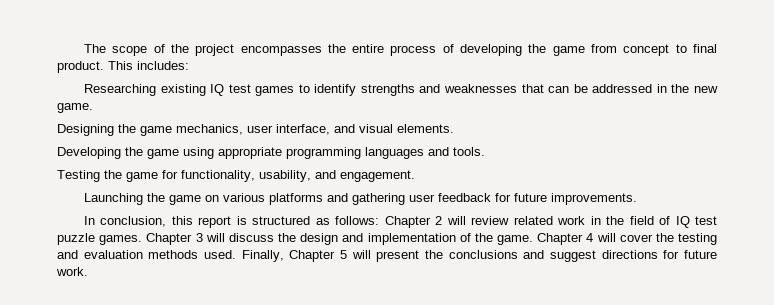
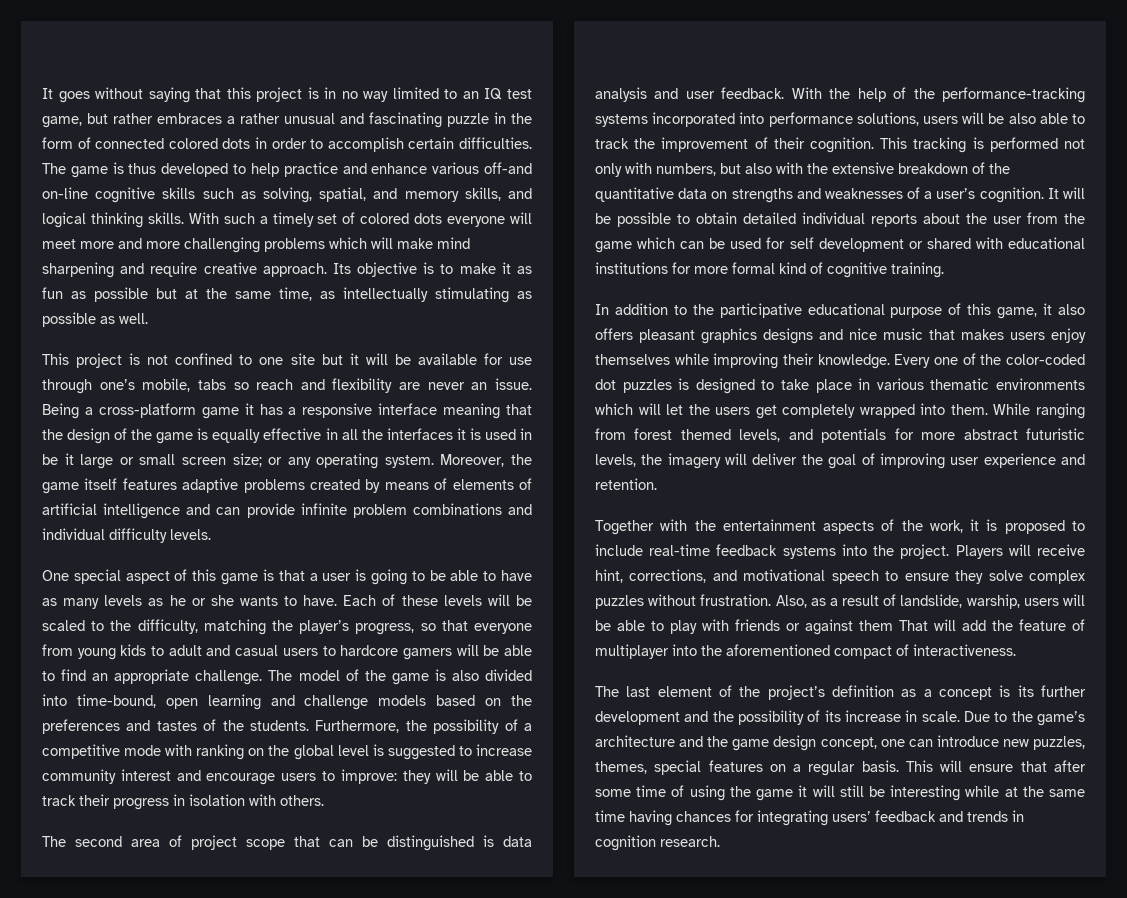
- The scope of the project encompasses the entire process of developing the game from concept to final product. This includes:
- Researching existing IQ test games to identify strengths and weaknesses that can be addressed in the new game.
- Designing the game mechanics, user interface, and visual elements.
- Developing the game using appropriate programming languages and tools.
- Testing the game for functionality, usability, and engagement.
- Launching the game on various platforms and gathering user feedback for future improvements.
- In conclusion, this report is structured as follows: Chapter 2 will review related work in the field of IQ test puzzle games. Chapter 3 will discuss the design and implementation of the game. Chapter 4 will cover the testing and evaluation methods used. Finally, Chapter 5 will present the conclusions and suggest directions for future work.
+ It goes without saying that this project is in no way limited to an IQ test game, but rather embraces a rather unusual and fascinating puzzle in the form of connected colored dots in order to accomplish certain difficulties. The game is thus developed to help practice and enhance various off-and on-line cognitive skills such as solving, spatial, and memory skills, and logical thinking skills. With such a timely set of colored dots everyone will meet more and more challenging problems which will make mind sharpening and require creative approach. Its objective is to make it as fun as possible but at the same time, as intellectually stimulating as possible as well.
+ This project is not confined to one site but it will be available for use through one’s mobile, tabs so reach and flexibility are never an issue. Being a cross-platform game it has a responsive interface meaning that the design of the game is equally effective in all the interfaces it is used in be it large or small screen size; or any operating system. Moreover, the game itself features adaptive problems created by means of elements of artificial intelligence and can provide infinite problem combinations and individual difficulty levels.
+ One special aspect of this game is that a user is going to be able to have as many levels as he or she wants to have. Each of these levels will be scaled to the difficulty, matching the player’s progress, so that everyone from young kids to adult and casual users to hardcore gamers will be able to find an appropriate challenge. The model of the game is also divided into time-bound, open learning and challenge models based on the preferences and tastes of the students. Furthermore, the possibility of a competitive mode with ranking on the global level is suggested to increase community interest and encourage users to improve: they will be able to track their progress in isolation with others.
+ The second area of project scope that can be distinguished is data analysis and user feedback. With the help of the performance-tracking systems incorporated into performance solutions, users will be also able to track the improvement of their cognition. This tracking is performed not only with numbers, but also with the extensive breakdown of the quantitative data on strengths and weaknesses of a user’s cognition. It will be possible to obtain detailed individual reports about the user from the game which can be used for self development or shared with educational institutions for more formal kind of cognitive training.
+ In addition to the participative educational purpose of this game, it also offers pleasant graphics designs and nice music that makes users enjoy themselves while improving their knowledge. Every one of the color-coded dot puzzles is designed to take place in various thematic environments which will let the users get completely wrapped into them. While ranging from forest themed levels, and potentials for more abstract futuristic levels, the imagery will deliver the goal of improving user experience and retention.
+ Together with the entertainment aspects of the work, it is proposed to include real-time feedback systems into the project. Players will receive hint, corrections, and motivational speech to ensure they solve complex puzzles without frustration. Also, as a result of landslide, warship, users will be able to play with friends or against them That will add the feature of multiplayer into the aforementioned compact of interactiveness.
+ The last element of the project’s definition as a concept is its further development and the possibility of its increase in scale. Due to the game’s architecture and the game design concept, one can introduce new puzzles, themes, special features on a regular basis. This will ensure that after some time of using the game it will still be interesting while at the same time having chances for integrating users’ feedback and trends in cognition research.

